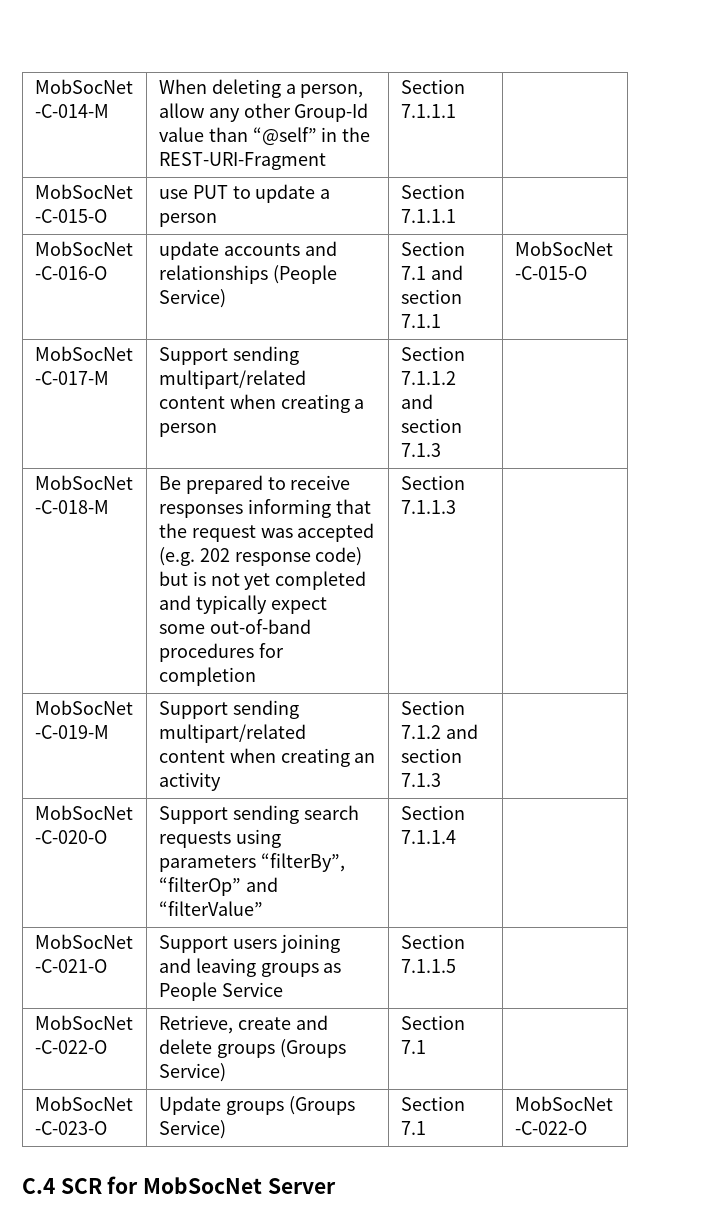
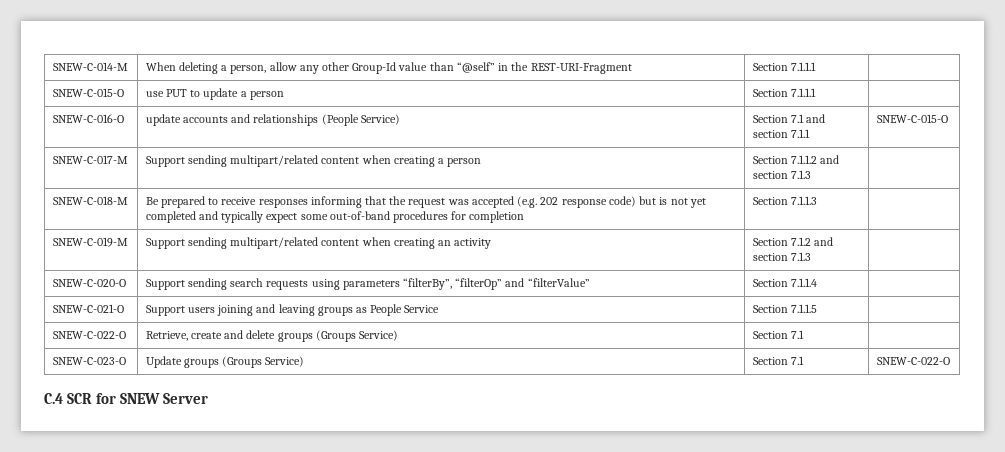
- MobSocNet -C-014-M | When deleting a person, allow any other Group-Id value than “@self” in the REST-URI-Fragment | Section 7.1.1.1 |
+ SNEW-C-014-M | When deleting a person, allow any other Group-Id value than “@self” in the REST-URI-Fragment | Section 7.1.1.1 |
- MobSocNet -C-015-O | use PUT to update a person | Section 7.1.1.1 |
+ SNEW-C-015-O | use PUT to update a person | Section 7.1.1.1 |
- MobSocNet -C-016-O | update accounts and relationships (People Service) | Section 7.1 and section 7.1.1 | MobSocNet -C-015-O
- MobSocNet -C-017-M | Support sending multipart/related content when creating a person | Section 7.1.1.2 and section 7.1.3 |
+ SNEW-C-016-O | update accounts and relationships (People Service) | Section 7.1 and section 7.1.1 | SNEW-C-015-O
+ SNEW-C-017-M | Support sending multipart/related content when creating a person | Section 7.1.1.2 and section 7.1.3 |
- MobSocNet -C-018-M | Be prepared to receive responses informing that the request was accepted (e.g. 202 response code) but is not yet completed and typically expect some out-of-band procedures for completion | Section 7.1.1.3 |
+ SNEW-C-018-M | Be prepared to receive responses informing that the request was accepted (e.g. 202 response code) but is not yet completed and typically expect some out-of-band procedures for completion | Section 7.1.1.3 |
- MobSocNet -C-019-M | Support sending multipart/related content when creating an activity | Section 7.1.2 and section 7.1.3 |
+ SNEW-C-019-M | Support sending multipart/related content when creating an activity | Section 7.1.2 and section 7.1.3 |
- MobSocNet -C-020-O | Support sending search requests using parameters “filterBy”, “filterOp” and “filterValue” | Section 7.1.1.4 |
+ SNEW-C-020-O | Support sending search requests using parameters “filterBy”, “filterOp” and “filterValue” | Section 7.1.1.4 |
- MobSocNet -C-021-O | Support users joining and leaving groups as People Service | Section 7.1.1.5 |
+ SNEW-C-021-O | Support users joining and leaving groups as People Service | Section 7.1.1.5 |
- MobSocNet -C-022-O | Retrieve, create and delete groups (Groups Service) | Section 7.1 |
+ SNEW-C-022-O | Retrieve, create and delete groups (Groups Service) | Section 7.1 |
- MobSocNet -C-023-O | Update groups (Groups Service) | Section 7.1 | MobSocNet -C-022-O
+ SNEW-C-023-O | Update groups (Groups Service) | Section 7.1 | SNEW-C-022-O
- C.4 SCR for MobSocNet Server
+ C.4 SCR for SNEW Server

